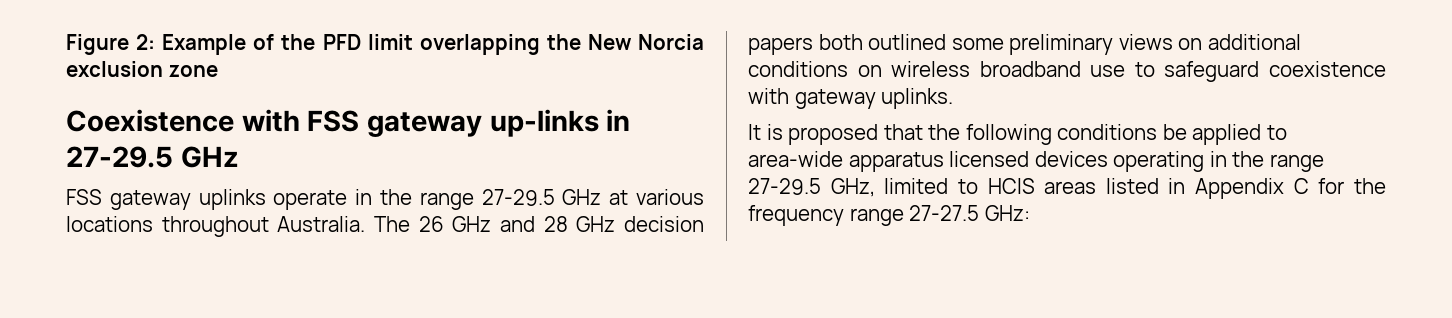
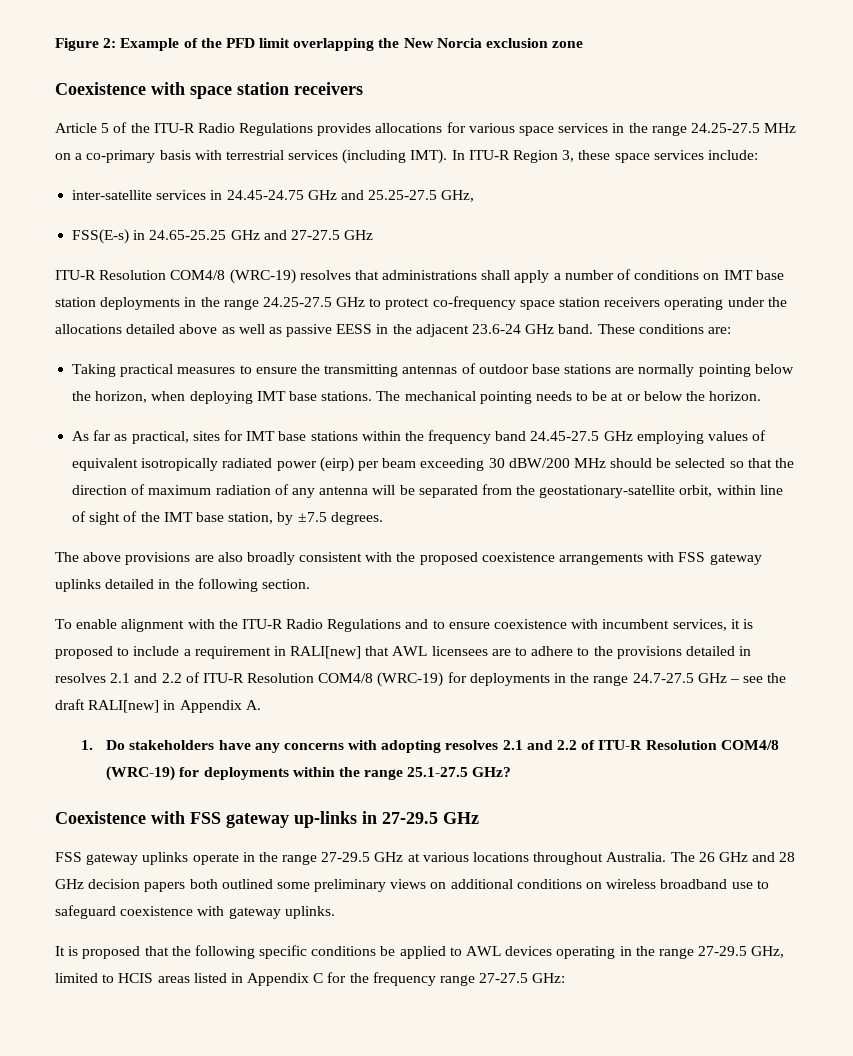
+ Coexistence with space station receivers
+ Article 5 of the ITU-R Radio Regulations provides allocations for various space services in the range 24.25-27.5 MHz on a co-primary basis with terrestrial services (including IMT). In ITU-R Region 3, these space services include:
+ inter-satellite services in 24.45-24.75 GHz and 25.25-27.5 GHz,
+ FSS(E-s) in 24.65-25.25 GHz and 27-27.5 GHz
+ ITU-R Resolution COM4/8 (WRC-19) resolves that administrations shall apply a number of conditions on IMT base station deployments in the range 24.25-27.5 GHz to protect co-frequency space station receivers operating under the allocations detailed above as well as passive EESS in the adjacent 23.6-24 GHz band. These conditions are:
+ Taking practical measures to ensure the transmitting antennas of outdoor base stations are normally pointing below the horizon, when deploying IMT base stations. The mechanical pointing needs to be at or below the horizon.
+ As far as practical, sites for IMT base stations within the frequency band 24.45-27.5 GHz employing values of equivalent isotropically radiated power (eirp) per beam exceeding 30 dBW/200 MHz should be selected so that the direction of maximum radiation of any antenna will be separated from the geostationary-satellite orbit, within line of sight of the IMT base station, by ±7.5 degrees.
+ The above provisions are also broadly consistent with the proposed coexistence arrangements with FSS gateway uplinks detailed in the following section.
+ To enable alignment with the ITU-R Radio Regulations and to ensure coexistence with incumbent services, it is proposed to include a requirement in RALI[new] that AWL licensees are to adhere to the provisions detailed in resolves 2.1 and 2.2 of ITU-R Resolution COM4/8 (WRC-19) for deployments in the range 24.7-27.5 GHz – see the draft RALI[new] in Appendix A.
+ 1. Do stakeholders have any concerns with adopting resolves 2.1 and 2.2 of ITU-R Resolution COM4/8 (WRC-19) for deployments within the range 25.1-27.5 GHz?
- It is proposed that the following conditions be applied to area-wide apparatus licensed devices operating in the range 27-29.5 GHz, limited to HCIS areas listed in Appendix C for the frequency range 27-27.5 GHz:
+ It is proposed that the following specific conditions be applied to AWL devices operating in the range 27-29.5 GHz, limited to HCIS areas listed in Appendix C for the frequency range 27-27.5 GHz:

